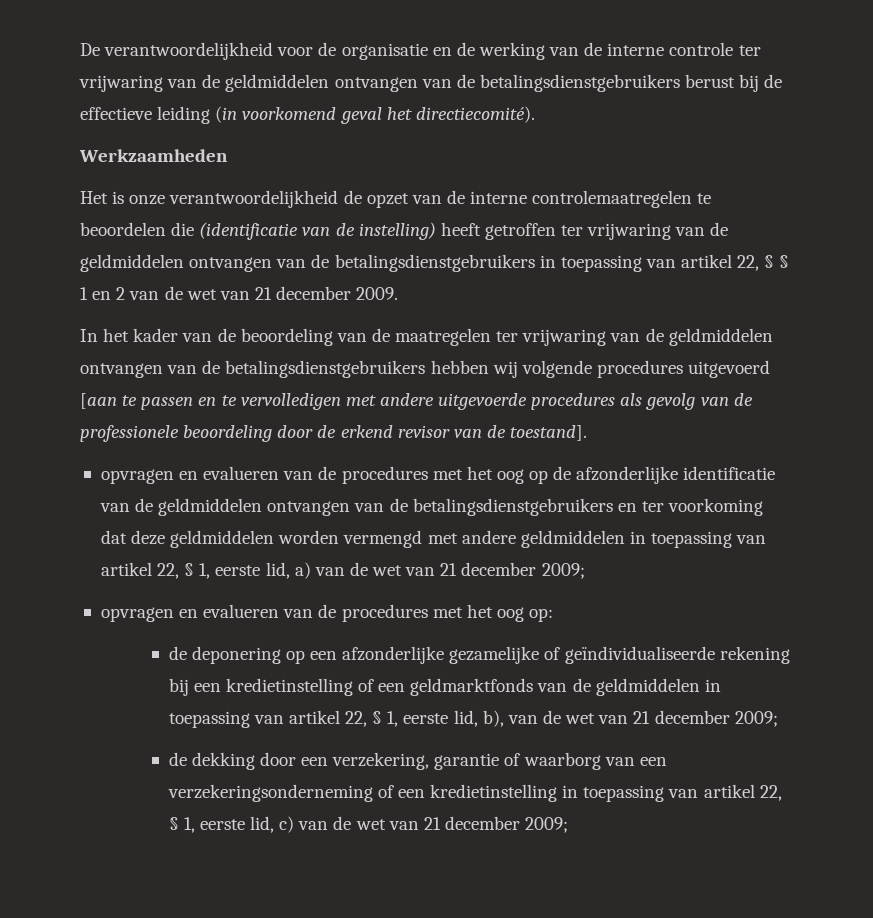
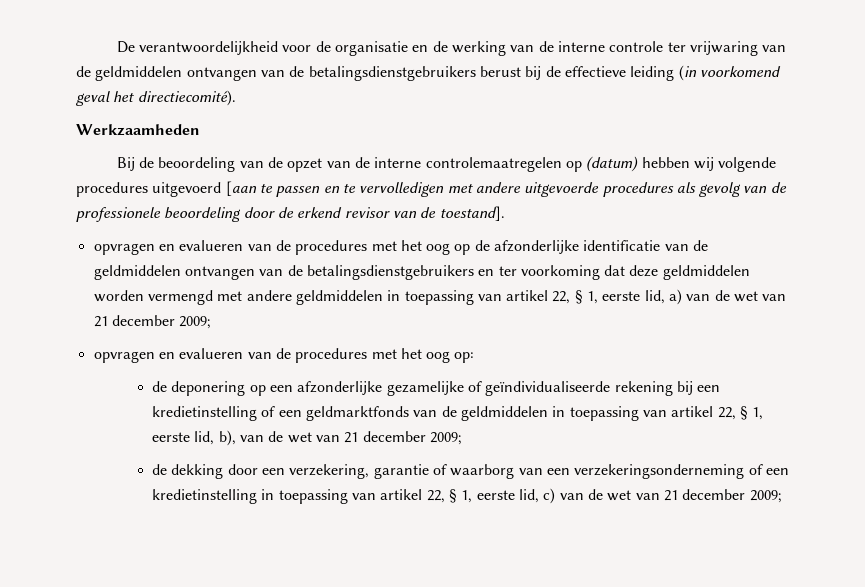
- Het is onze verantwoordelijkheid de opzet van de interne controlemaatregelen te beoordelen die (identificatie van de instelling) heeft getroffen ter vrijwaring van de geldmiddelen ontvangen van de betalingsdienstgebruikers in toepassing van artikel 22, § § 1 en 2 van de wet van 21 december 2009.
- In het kader van de beoordeling van de maatregelen ter vrijwaring van de geldmiddelen ontvangen van de betalingsdienstgebruikers hebben wij volgende procedures uitgevoerd [aan te passen en te vervolledigen met andere uitgevoerde procedures als gevolg van de professionele beoordeling door de erkend revisor van de toestand].
+ Bij de beoordeling van de opzet van de interne controlemaatregelen op (datum) hebben wij volgende procedures uitgevoerd [aan te passen en te vervolledigen met andere uitgevoerde procedures als gevolg van de professionele beoordeling door de erkend revisor van de toestand].

